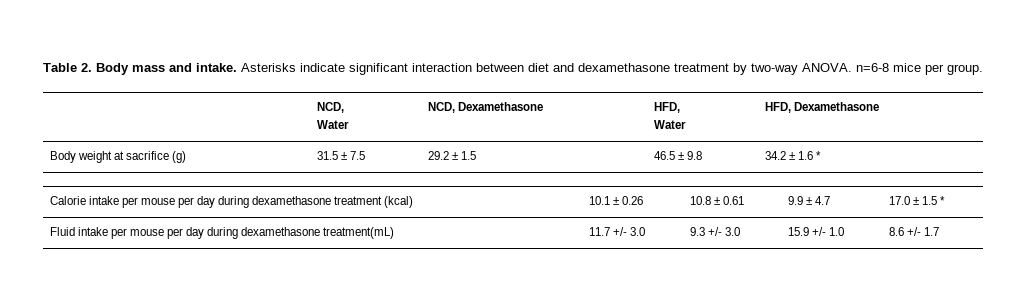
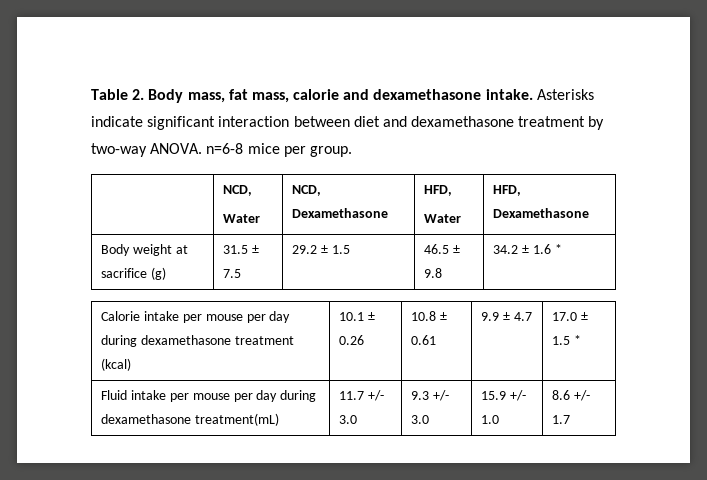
- Table 2. Body mass and intake.
+ Table 2. Body mass, fat mass, calorie and dexamethasone intake.

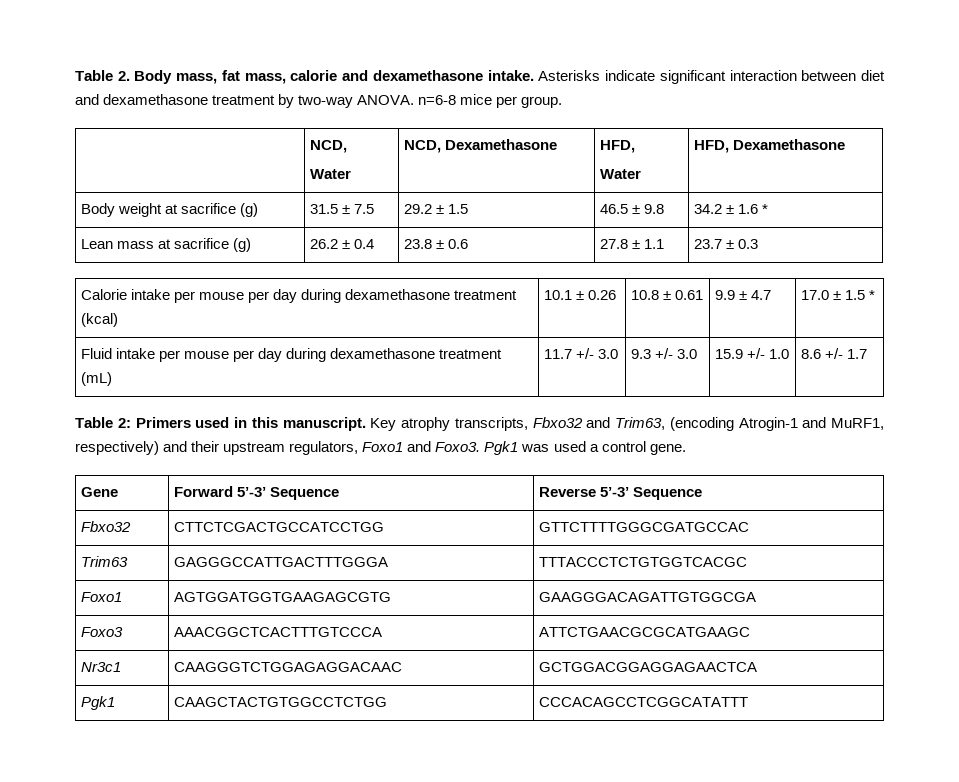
+ Lean mass at sacrifice (g) | 26.2 ± 0.4 | 23.8 ± 0.6 | 27.8 ± 1.1 | 23.7 ± 0.3
- Fluid intake per mouse per day during dexamethasone treatment(mL) | 11.7 +/- 3.0 | 9.3 +/- 3.0 | 15.9 +/- 1.0 | 8.6 +/- 1.7
+ Fluid intake per mouse per day during dexamethasone treatment (mL) | 11.7 +/- 3.0 | 9.3 +/- 3.0 | 15.9 +/- 1.0 | 8.6 +/- 1.7
+ Table 2: Primers used in this manuscript. Key atrophy transcripts, Fbxo32 and Trim63, (encoding Atrogin-1 and MuRF1, respectively) and their upstream regulators, Foxo1 and Foxo3. Pgk1 was used a control gene.
+ Gene | Forward 5’-3’ Sequence | Reverse 5’-3’ Sequence
+ Fbxo32 | CTTCTCGACTGCCATCCTGG | GTTCTTTTGGGCGATGCCAC
+ Trim63 | GAGGGCCATTGACTTTGGGA | TTTACCCTCTGTGGTCACGC
+ Foxo1 | AGTGGATGGTGAAGAGCGTG | GAAGGGACAGATTGTGGCGA
+ Foxo3 | AAACGGCTCACTTTGTCCCA | ATTCTGAACGCGCATGAAGC
+ Nr3c1 | CAAGGGTCTGGAGAGGACAAC | GCTGGACGGAGGAGAACTCA
+ Pgk1 | CAAGCTACTGTGGCCTCTGG | CCCACAGCCTCGGCATATTT

